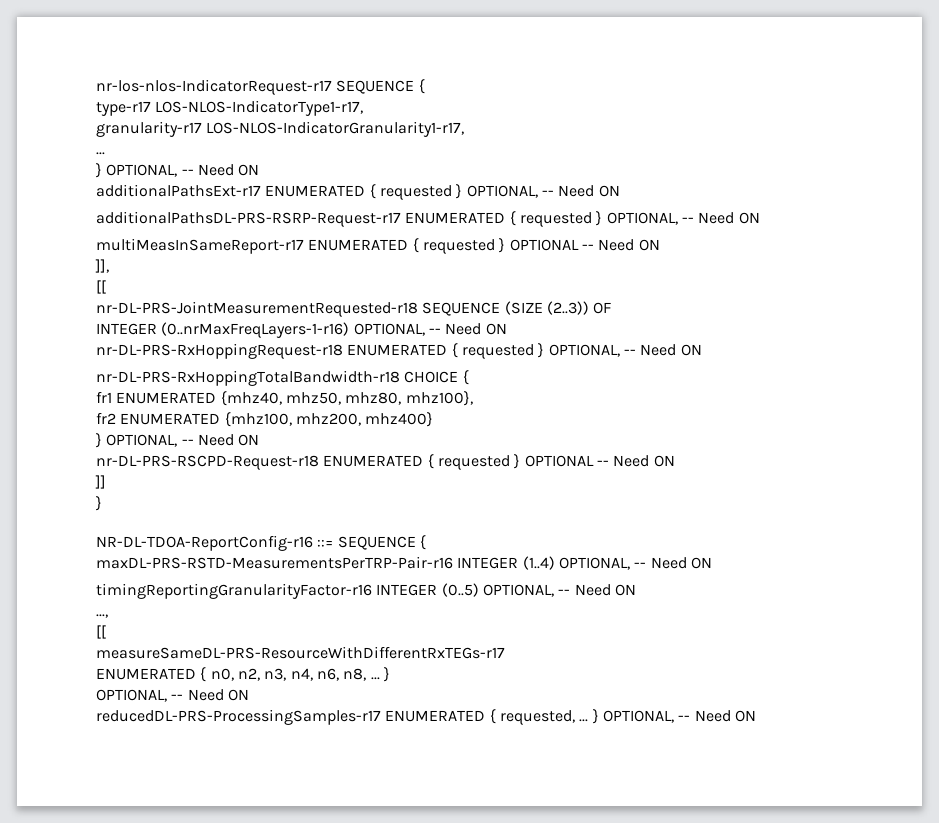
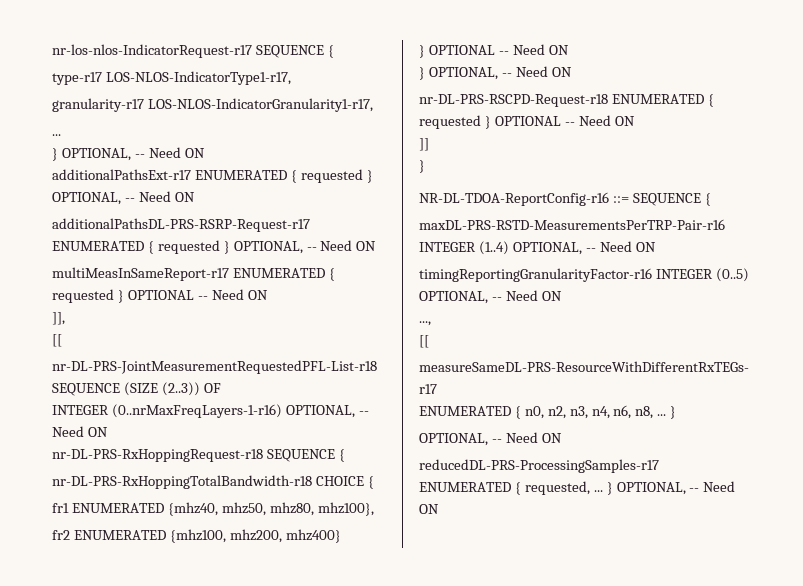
- nr-DL-PRS-JointMeasurementRequested-r18 SEQUENCE (SIZE (2..3)) OF
+ nr-DL-PRS-JointMeasurementRequestedPFL-List-r18 SEQUENCE (SIZE (2..3)) OF
- nr-DL-PRS-RxHoppingRequest-r18 ENUMERATED { requested } OPTIONAL, -- Need ON
+ nr-DL-PRS-RxHoppingRequest-r18 SEQUENCE {
  fr2 ENUMERATED {mhz100, mhz200, mhz400}
+ } OPTIONAL -- Need ON

